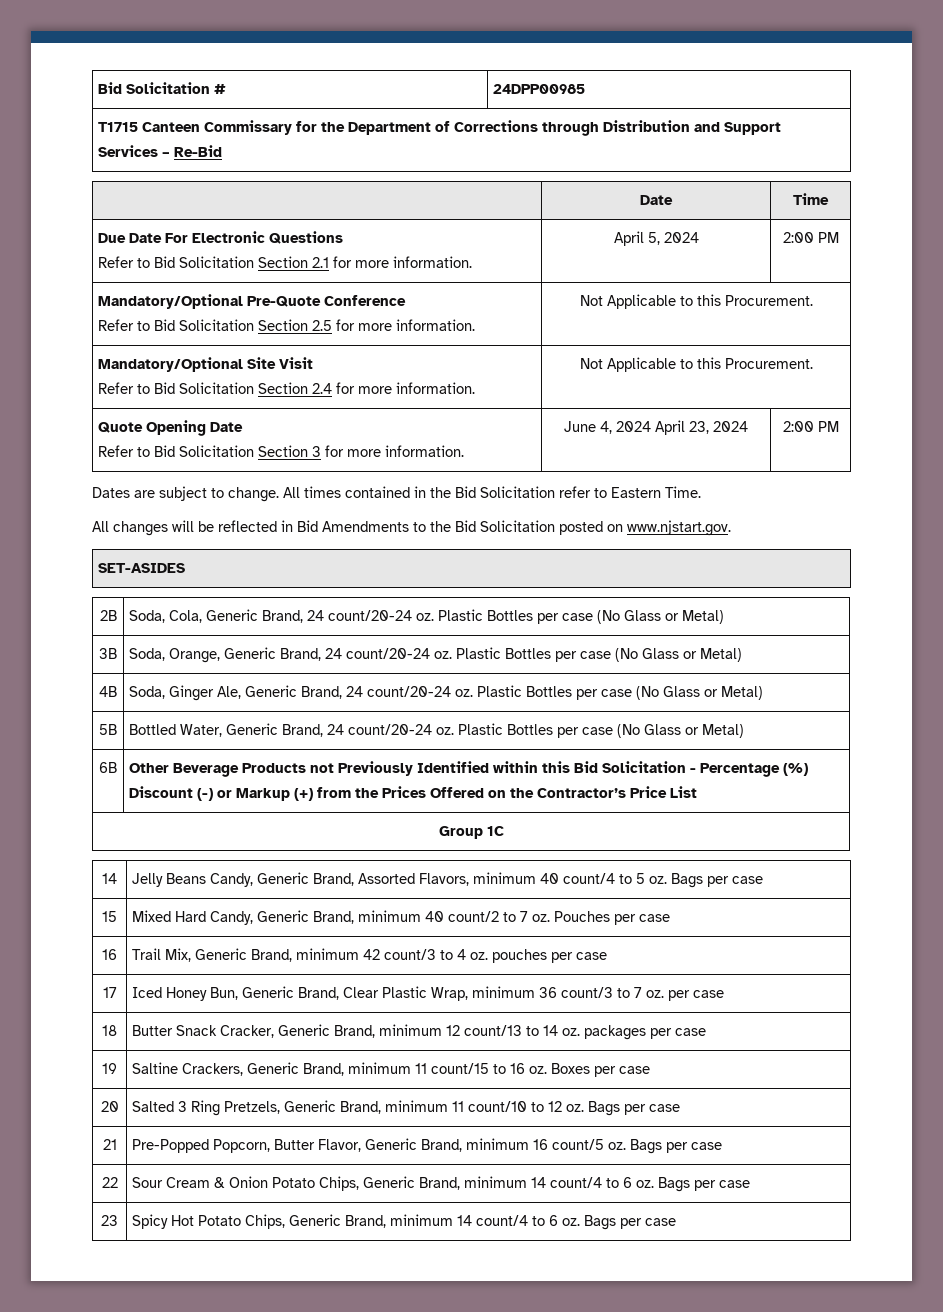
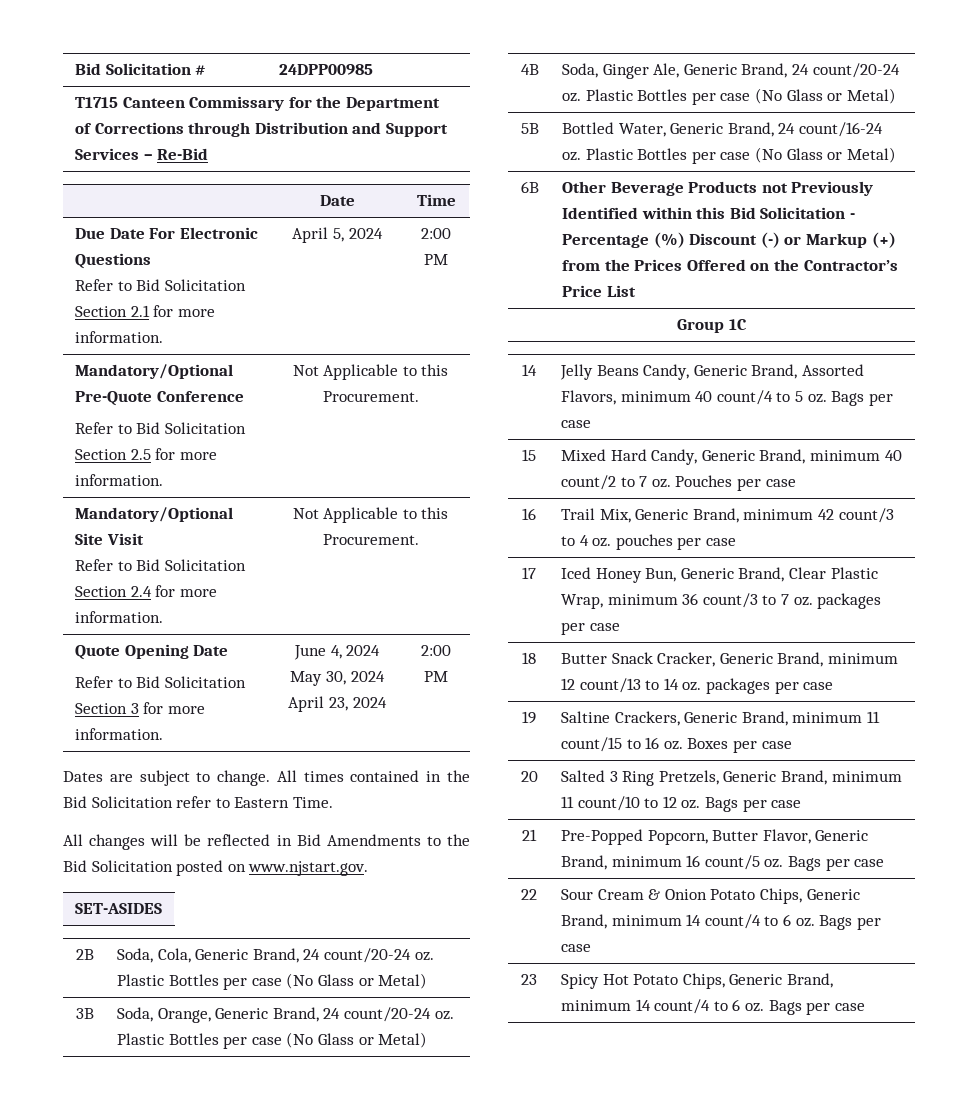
  Quote Opening Date
- Refer to Bid Solicitation Section 3 for more information. | June 4, 2024 April 23, 2024 | 2:00 PM
+ Refer to Bid Solicitation Section 3 for more information. | June 4, 2024 May 30, 2024 April 23, 2024 | 2:00 PM
- 5B | Bottled Water, Generic Brand, 24 count/20-24 oz. Plastic Bottles per case (No Glass or Metal)
+ 5B | Bottled Water, Generic Brand, 24 count/16-24 oz. Plastic Bottles per case (No Glass or Metal)
- 17 | Iced Honey Bun, Generic Brand, Clear Plastic Wrap, minimum 36 count/3 to 7 oz. per case
+ 17 | Iced Honey Bun, Generic Brand, Clear Plastic Wrap, minimum 36 count/3 to 7 oz. packages per case

